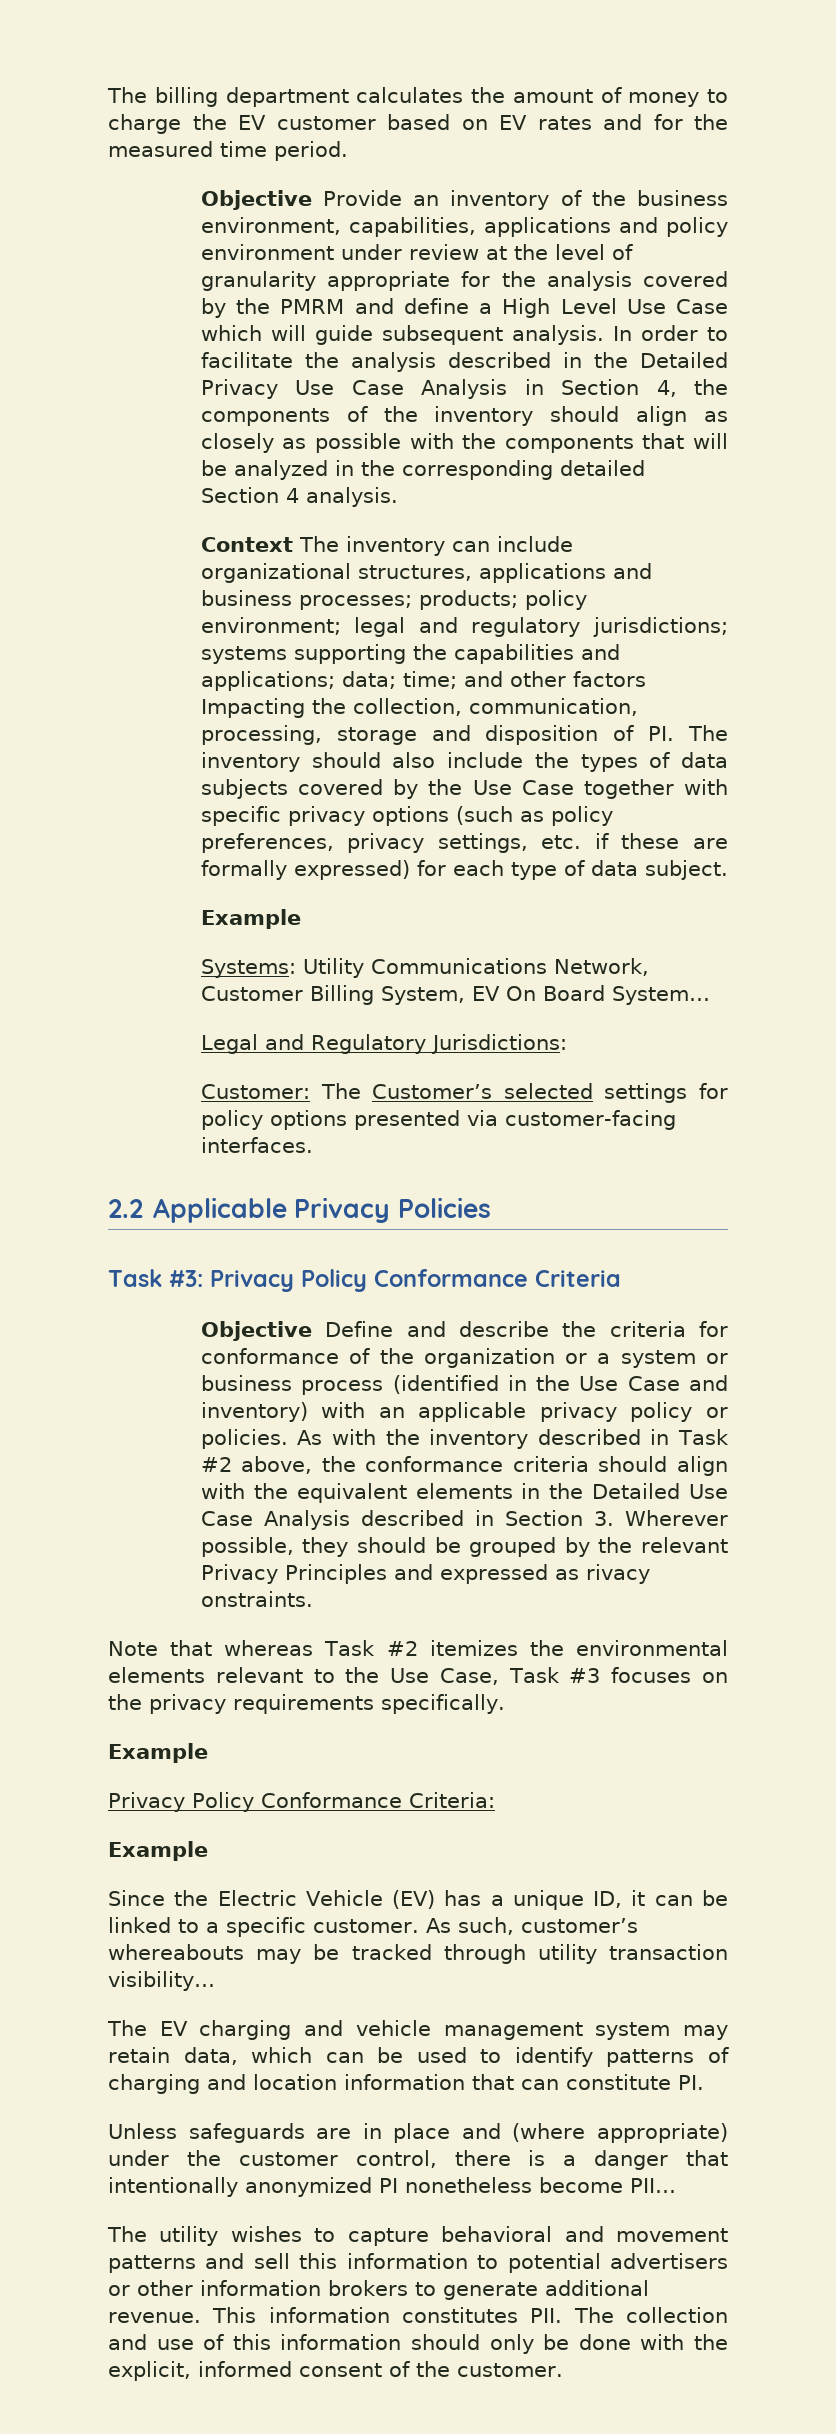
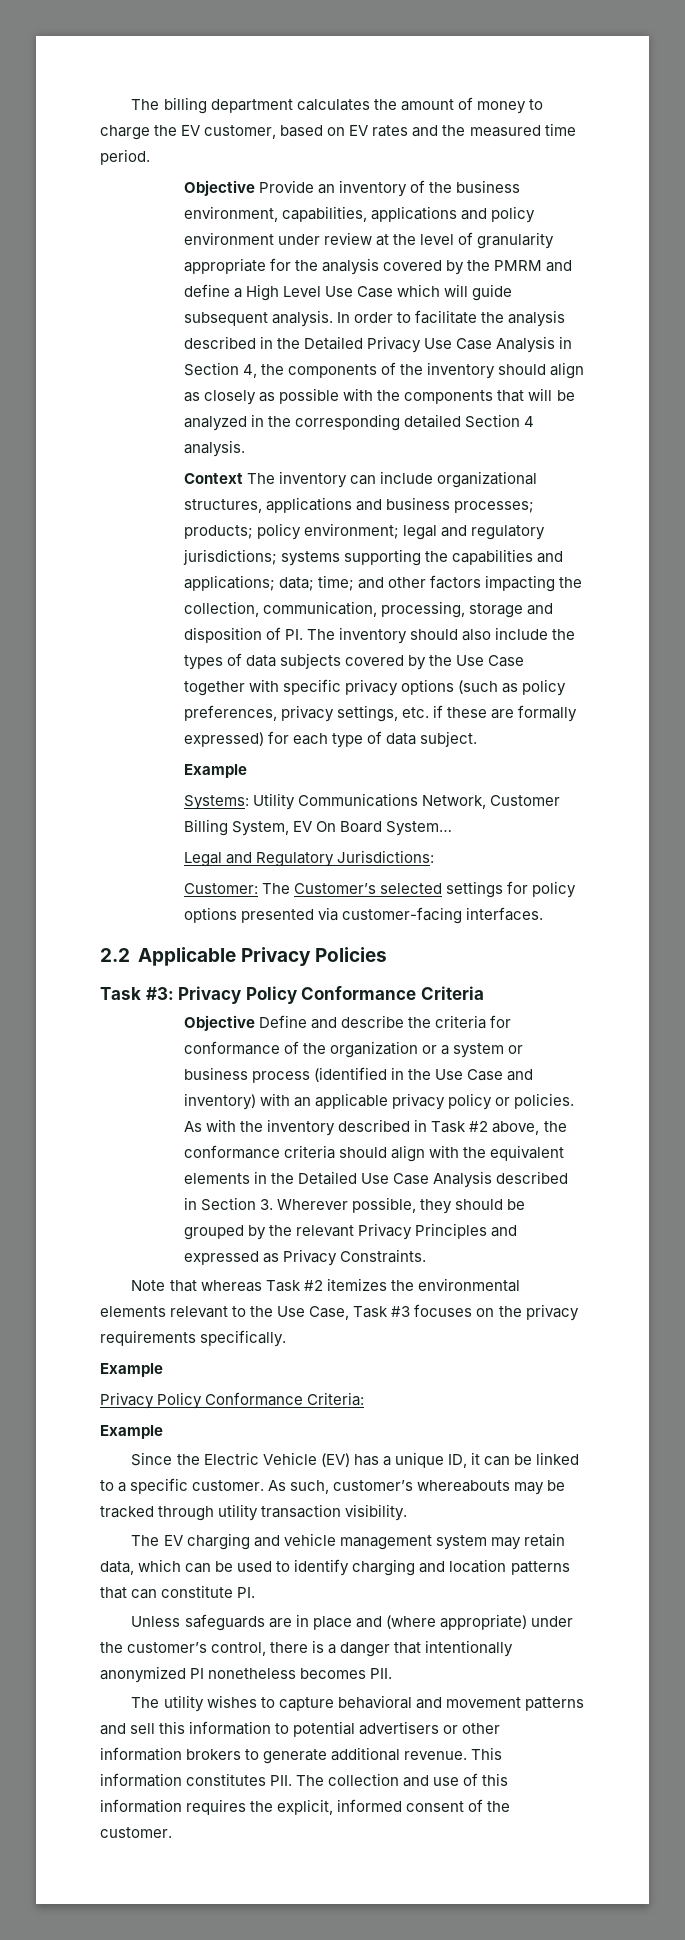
- The billing department calculates the amount of money to charge the EV customer based on EV rates and for the measured time period.
+ The billing department calculates the amount of money to charge the EV customer, based on EV rates and the measured time period.
- and other factors Impacting the collection, communication, processing, storage and disposition of PI. The inventory should also include the types of data subjects covered by the Use Case together with specific privacy options (such as policy preferences, privacy settings, etc. if these are formally expressed) for each type of data subject.
+ and other factors impacting the collection, communication, processing, storage and disposition of PI. The inventory should also include the types of data subjects covered by the Use Case together with specific privacy options (such as policy preferences, privacy settings, etc. if these are formally expressed) for each type of data subject.
- As with the inventory described in Task #2 above, the conformance criteria should align with the equivalent elements in the Detailed Use Case Analysis described in Section 3. Wherever possible, they should be grouped by the relevant Privacy Principles and expressed as rivacy onstraints.
+ As with the inventory described in Task #2 above, the conformance criteria should align with the equivalent elements in the Detailed Use Case Analysis described in Section 3. Wherever possible, they should be grouped by the relevant Privacy Principles and expressed as Privacy Constraints.
- As such, customer’s whereabouts may be tracked through utility transaction visibility…
+ As such, customer’s whereabouts may be tracked through utility transaction visibility.
- The EV charging and vehicle management system may retain data, which can be used to identify patterns of charging and location information that can constitute PI.
+ The EV charging and vehicle management system may retain data, which can be used to identify charging and location patterns that can constitute PI.
- Unless safeguards are in place and (where appropriate) under the customer control, there is a danger that intentionally anonymized PI nonetheless become PII…
+ Unless safeguards are in place and (where appropriate) under the customer’s control, there is a danger that intentionally anonymized PI nonetheless becomes PII.
- This information constitutes PII. The collection and use of this information should only be done with the explicit, informed consent of the customer.
+ This information constitutes PII. The collection and use of this information requires the explicit, informed consent of the customer.

